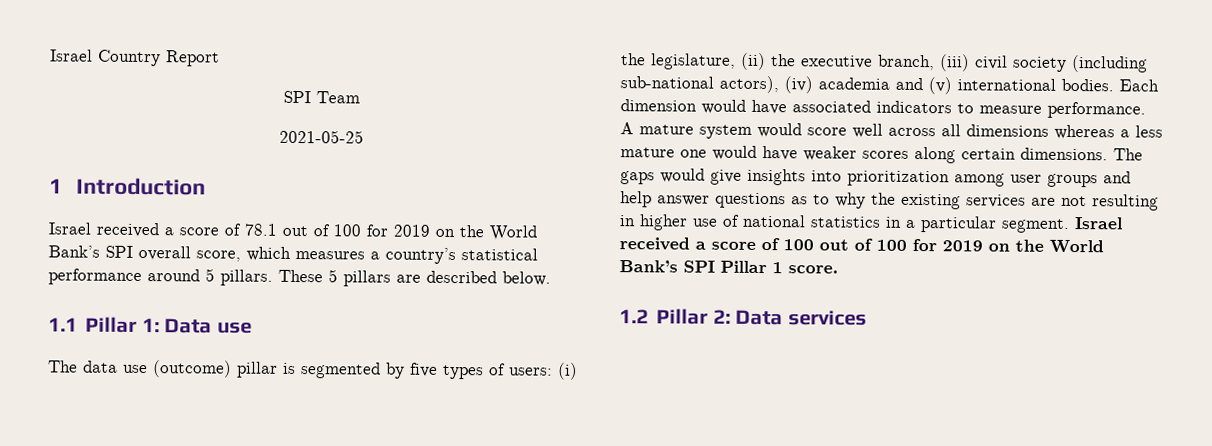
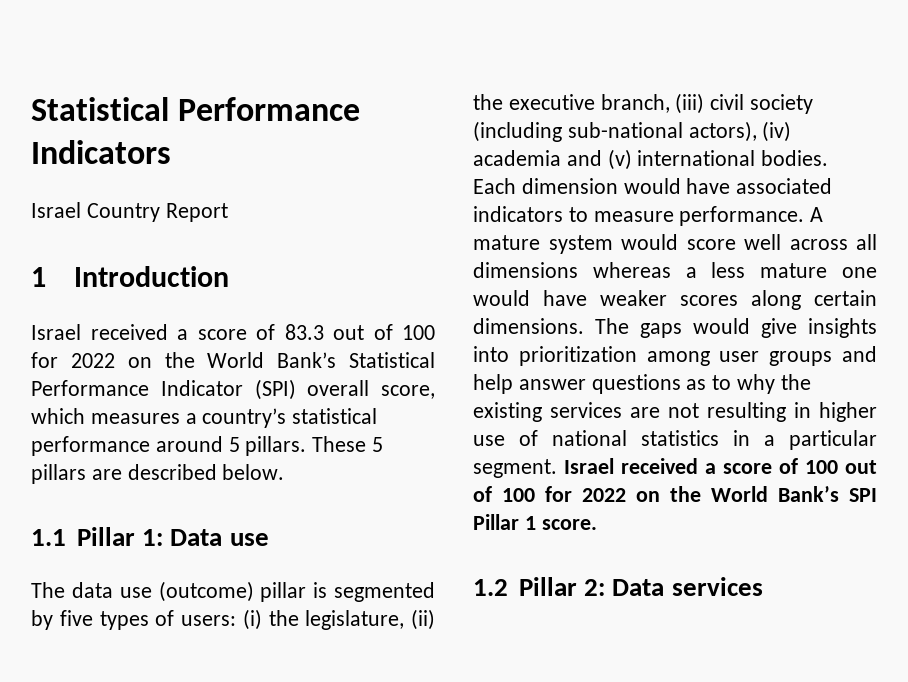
+ Statistical Performance Indicators
- SPI Team
- 2021-05-25
- Israel received a score of 78.1 out of 100 for 2019 on the World Bank’s SPI overall score, which measures a country’s statistical performance around 5 pillars.
+ Israel received a score of 83.3 out of 100 for 2022 on the World Bank’s Statistical Performance Indicator (SPI) overall score, which measures a country’s statistical performance around 5 pillars.
- Israel received a score of 100 out of 100 for 2019 on the World Bank’s SPI Pillar 1 score.
+ Israel received a score of 100 out of 100 for 2022 on the World Bank’s SPI Pillar 1 score.

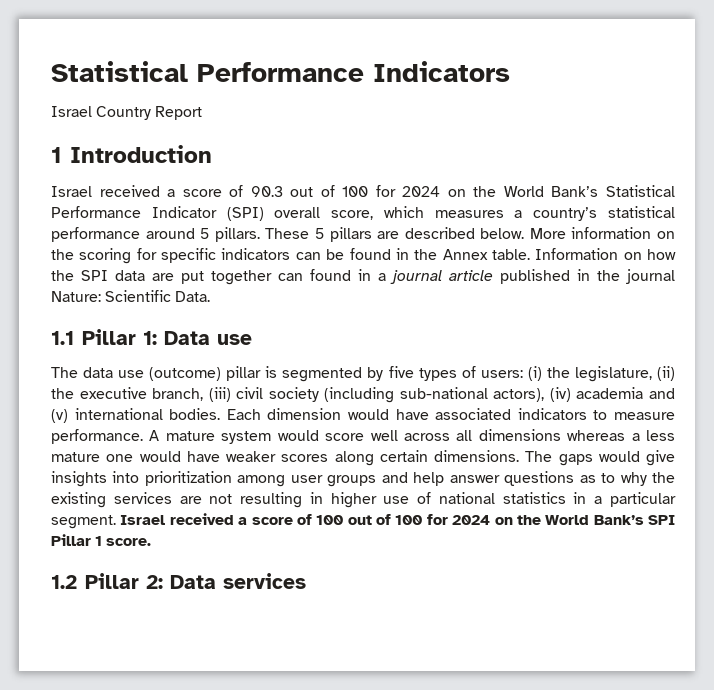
- Israel received a score of 83.3 out of 100 for 2022 on the World Bank’s Statistical Performance Indicator (SPI) overall score, which measures a country’s statistical performance around 5 pillars.
+ Israel received a score of 90.3 out of 100 for 2024 on the World Bank’s Statistical Performance Indicator (SPI) overall score, which measures a country’s statistical performance around 5 pillars.
+ More information on the scoring for specific indicators can be found in the Annex table. Information on how the SPI data are put together can found in a journal article published in the journal Nature: Scientific Data.
- Israel received a score of 100 out of 100 for 2022 on the World Bank’s SPI Pillar 1 score.
+ Israel received a score of 100 out of 100 for 2024 on the World Bank’s SPI Pillar 1 score.

